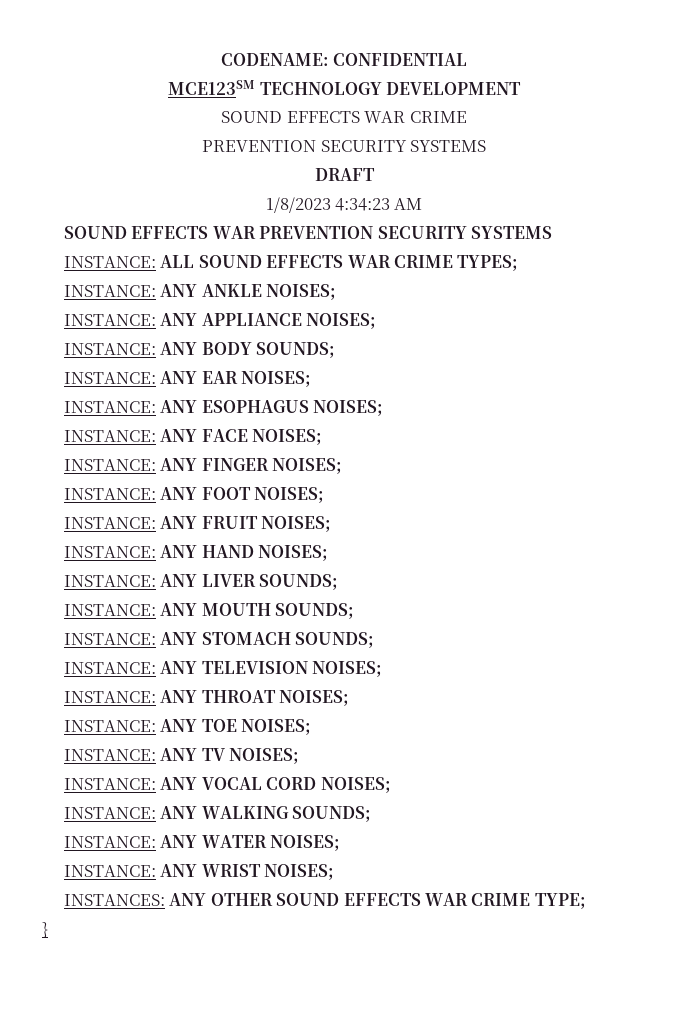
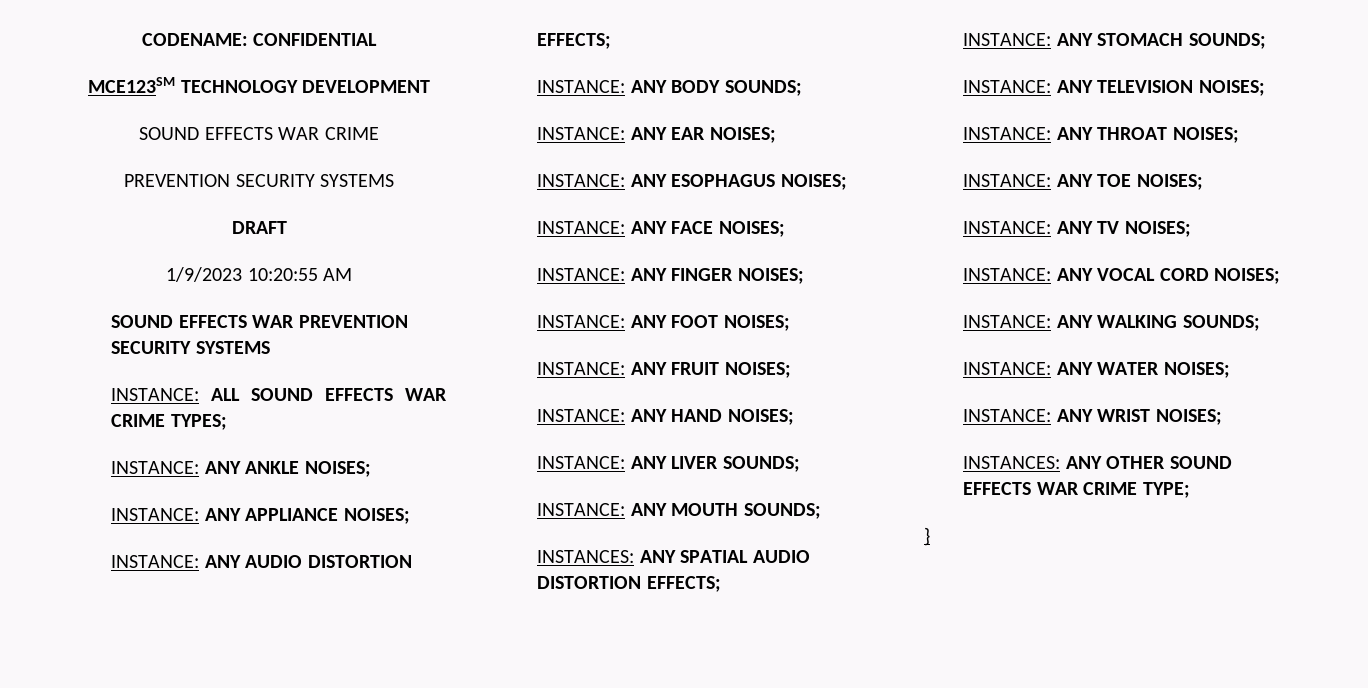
- 1/8/2023 4:34:23 AM
+ 1/9/2023 10:20:55 AM
+ INSTANCE: ANY AUDIO DISTORTION EFFECTS;
+ INSTANCES: ANY SPATIAL AUDIO DISTORTION EFFECTS;

